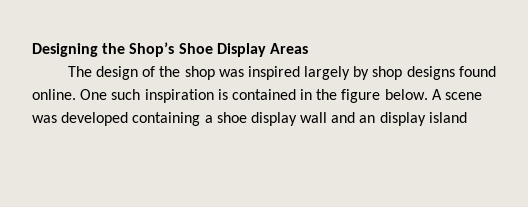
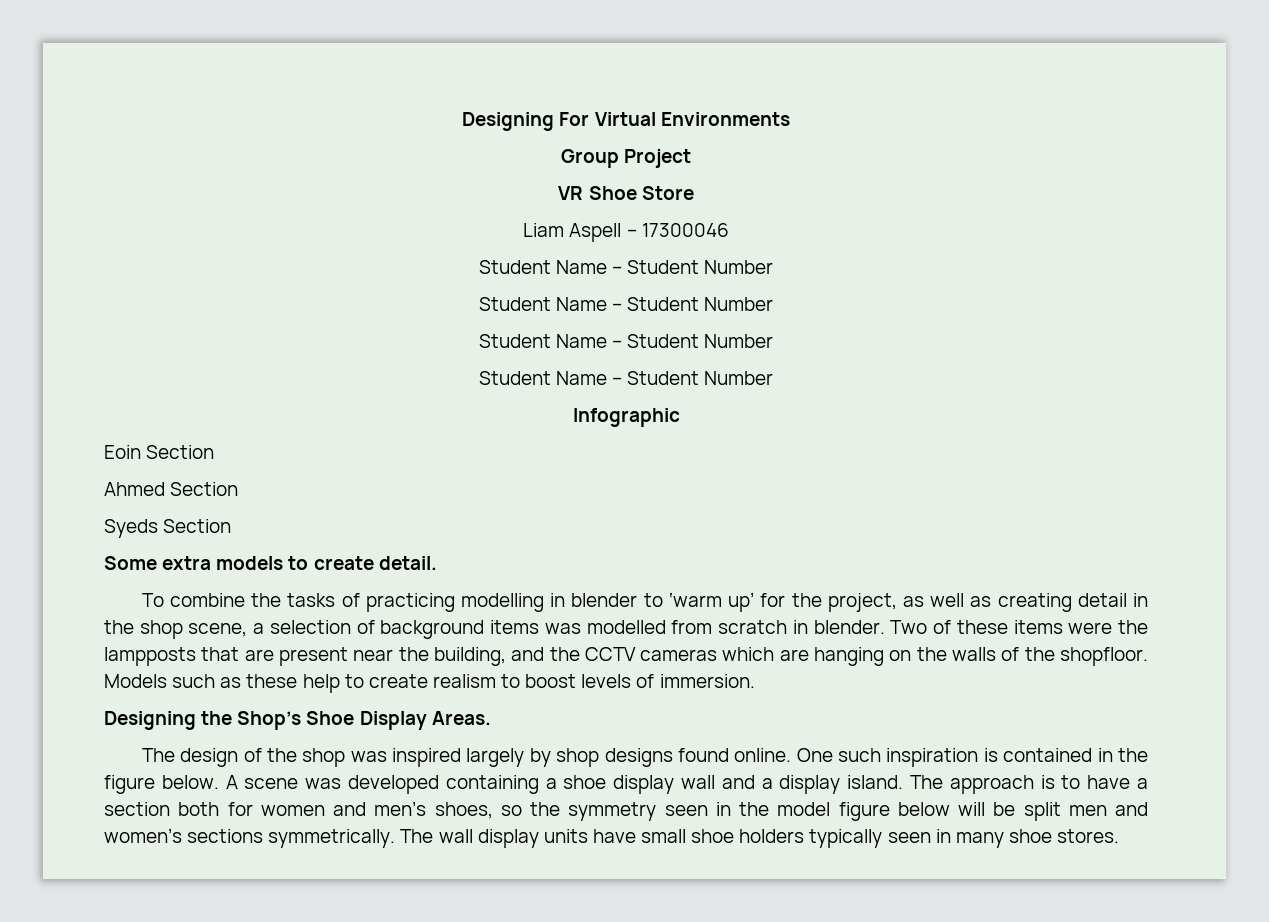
- Designing the Shop’s Shoe Display Areas
+ Designing For Virtual Environments
+ Group Project
+ VR Shoe Store
+ Liam Aspell – 17300046
+ Student Name – Student Number
+ Student Name – Student Number
+ Student Name – Student Number
+ Student Name – Student Number
+ Infographic
+ Eoin Section
+ Ahmed Section
+ Syeds Section
+ Some extra models to create detail.
+ To combine the tasks of practicing modelling in blender to ‘warm up’ for the project, as well as creating detail in the shop scene, a selection of background items was modelled from scratch in blender. Two of these items were the lampposts that are present near the building, and the CCTV cameras which are hanging on the walls of the shopfloor. Models such as these help to create realism to boost levels of immersion.
+ Designing the Shop’s Shoe Display Areas.
- A scene was developed containing a shoe display wall and an display island
+ A scene was developed containing a shoe display wall and a display island. The approach is to have a section both for women and men’s shoes, so the symmetry seen in the model figure below will be split men and women’s sections symmetrically. The wall display units have small shoe holders typically seen in many shoe stores.

